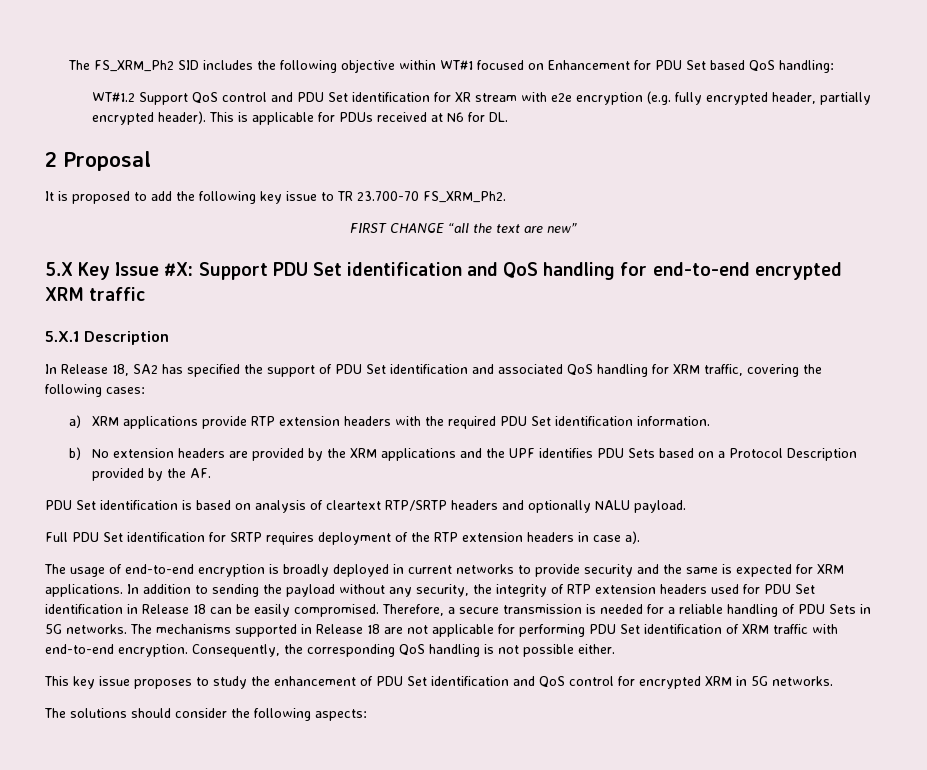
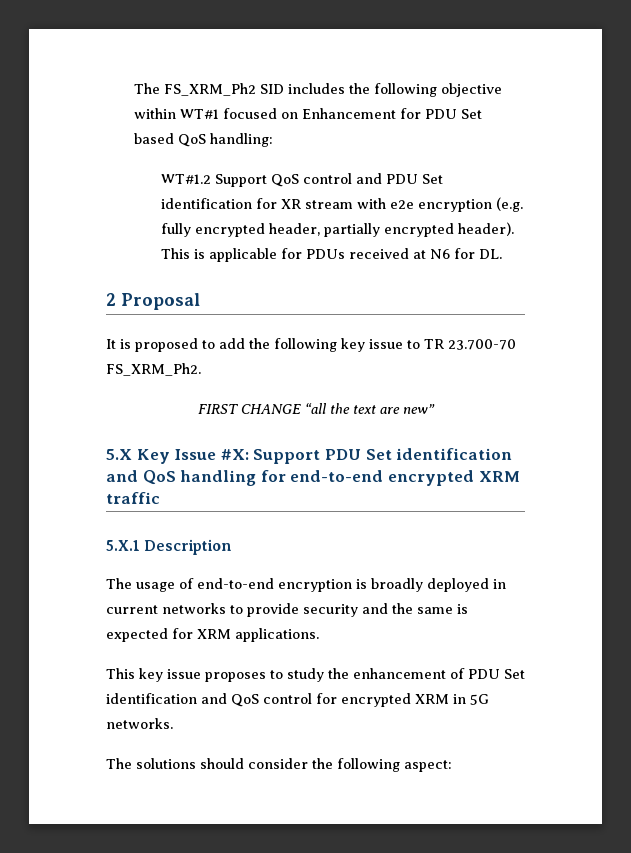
- In Release 18, SA2 has specified the support of PDU Set identification and associated QoS handling for XRM traffic, covering the following cases:
- a) XRM applications provide RTP extension headers with the required PDU Set identification information.
- b) No extension headers are provided by the XRM applications and the UPF identifies PDU Sets based on a Protocol Description provided by the AF.
- PDU Set identification is based on analysis of cleartext RTP/SRTP headers and optionally NALU payload.
- Full PDU Set identification for SRTP requires deployment of the RTP extension headers in case a).
- In addition to sending the payload without any security, the integrity of RTP extension headers used for PDU Set identification in Release 18 can be easily compromised. Therefore, a secure transmission is needed for a reliable handling of PDU Sets in 5G networks. The mechanisms supported in Release 18 are not applicable for performing PDU Set identification of XRM traffic with end-to-end encryption. Consequently, the corresponding QoS handling is not possible either.
- The solutions should consider the following aspects:
+ The solutions should consider the following aspect:

